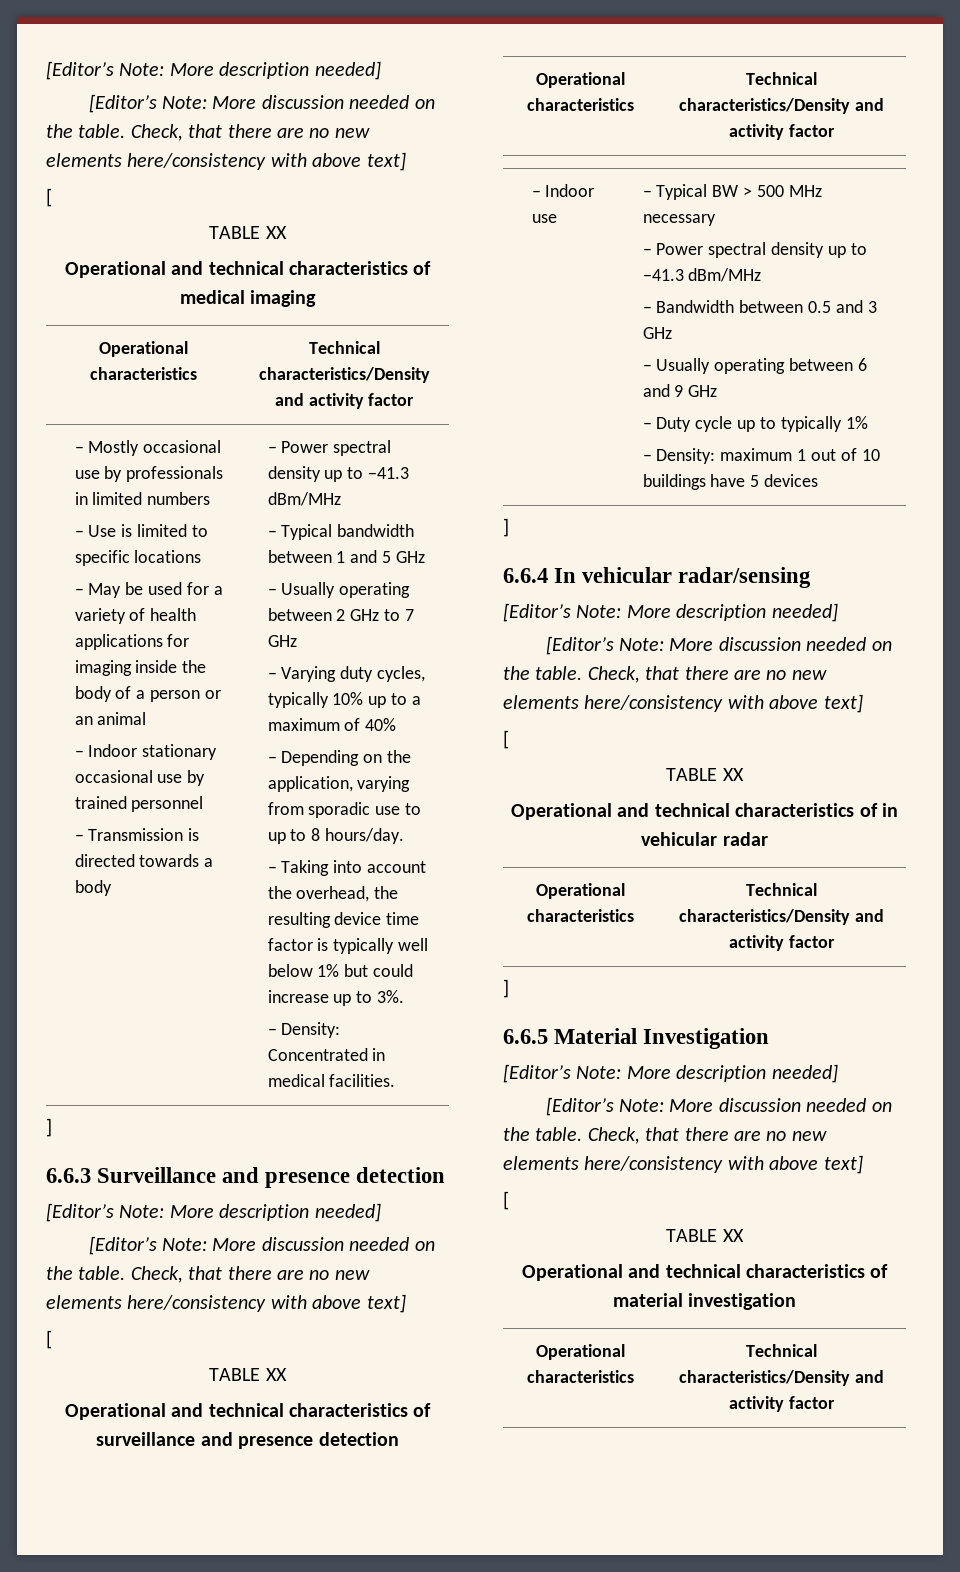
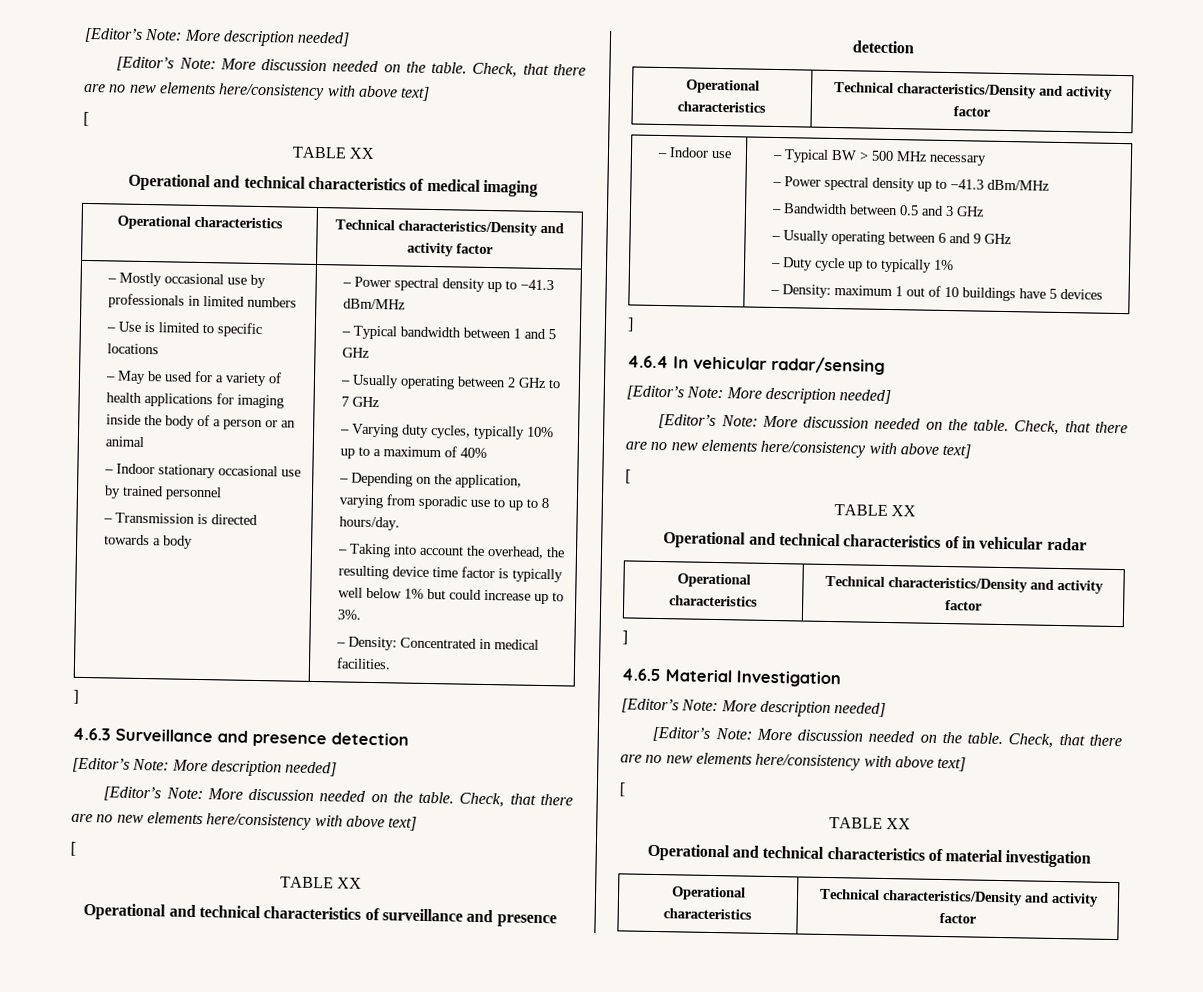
- 6.6.3 Surveillance and presence detection
+ 4.6.3 Surveillance and presence detection
- 6.6.4 In vehicular radar/sensing
+ 4.6.4 In vehicular radar/sensing
- 6.6.5 Material Investigation
+ 4.6.5 Material Investigation

